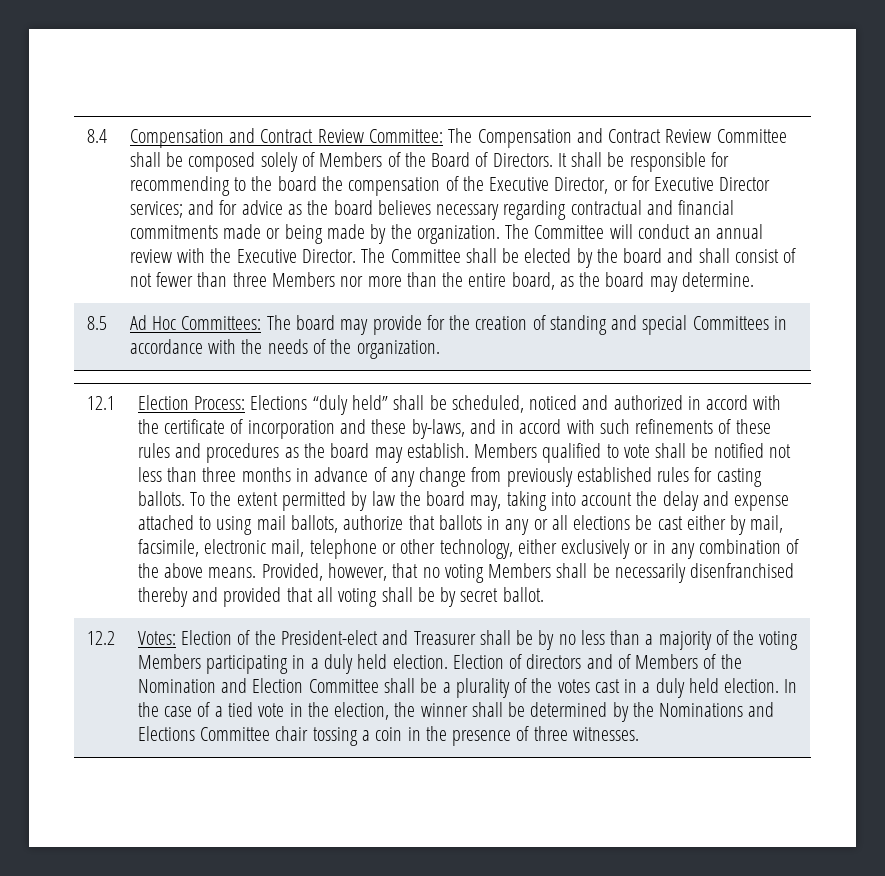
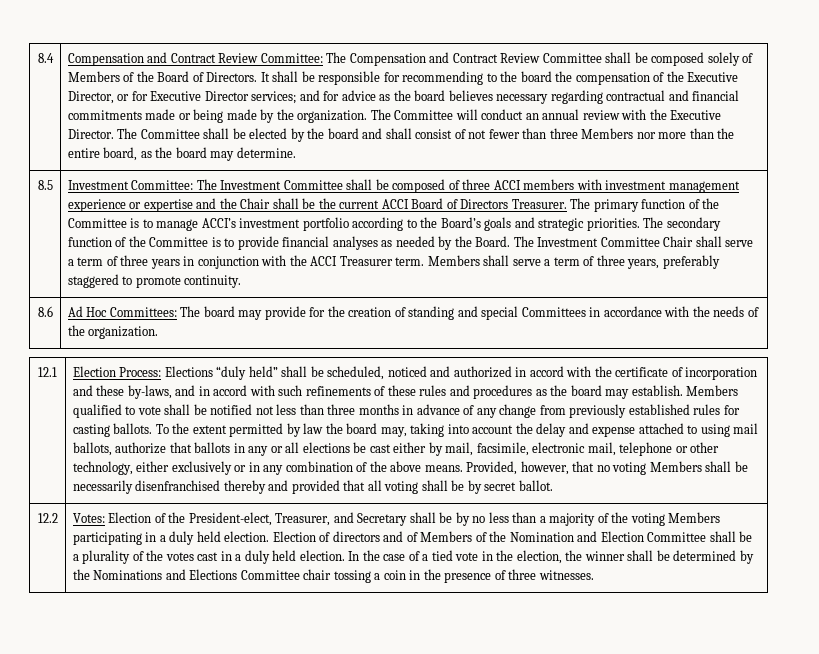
- Ad Hoc Committees: The board may provide for the creation of standing and special Committees in accordance with the needs of the organization.
+ Investment Committee: The Investment Committee shall be composed of three ACCI members with investment management experience or expertise and the Chair shall be the current ACCI Board of Directors Treasurer. The primary function of the Committee is to manage ACCI’s investment portfolio according to the Board’s goals and strategic priorities. The secondary function of the Committee is to provide financial analyses as needed by the Board. The Investment Committee Chair shall serve a term of three years in conjunction with the ACCI Treasurer term. Members shall serve a term of three years, preferably staggered to promote continuity.
+ 8.6 | Ad Hoc Committees: The board may provide for the creation of standing and special Committees in accordance with the needs of the organization.
- Votes: Election of the President-elect and Treasurer shall be by no less than a majority of the voting Members participating in a duly held election.
+ Votes: Election of the President-elect, Treasurer, and Secretary shall be by no less than a majority of the voting Members participating in a duly held election.

